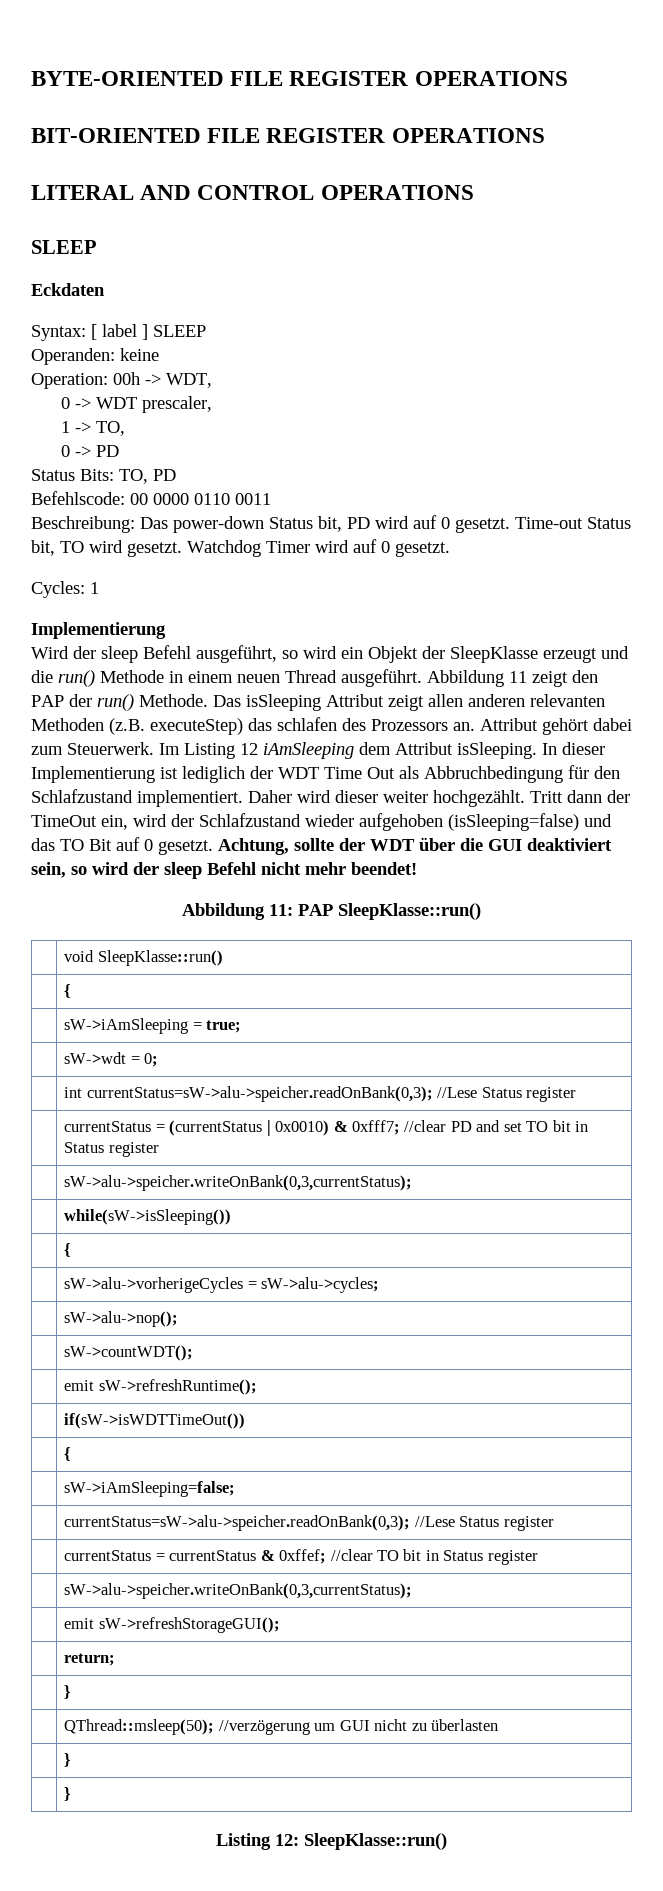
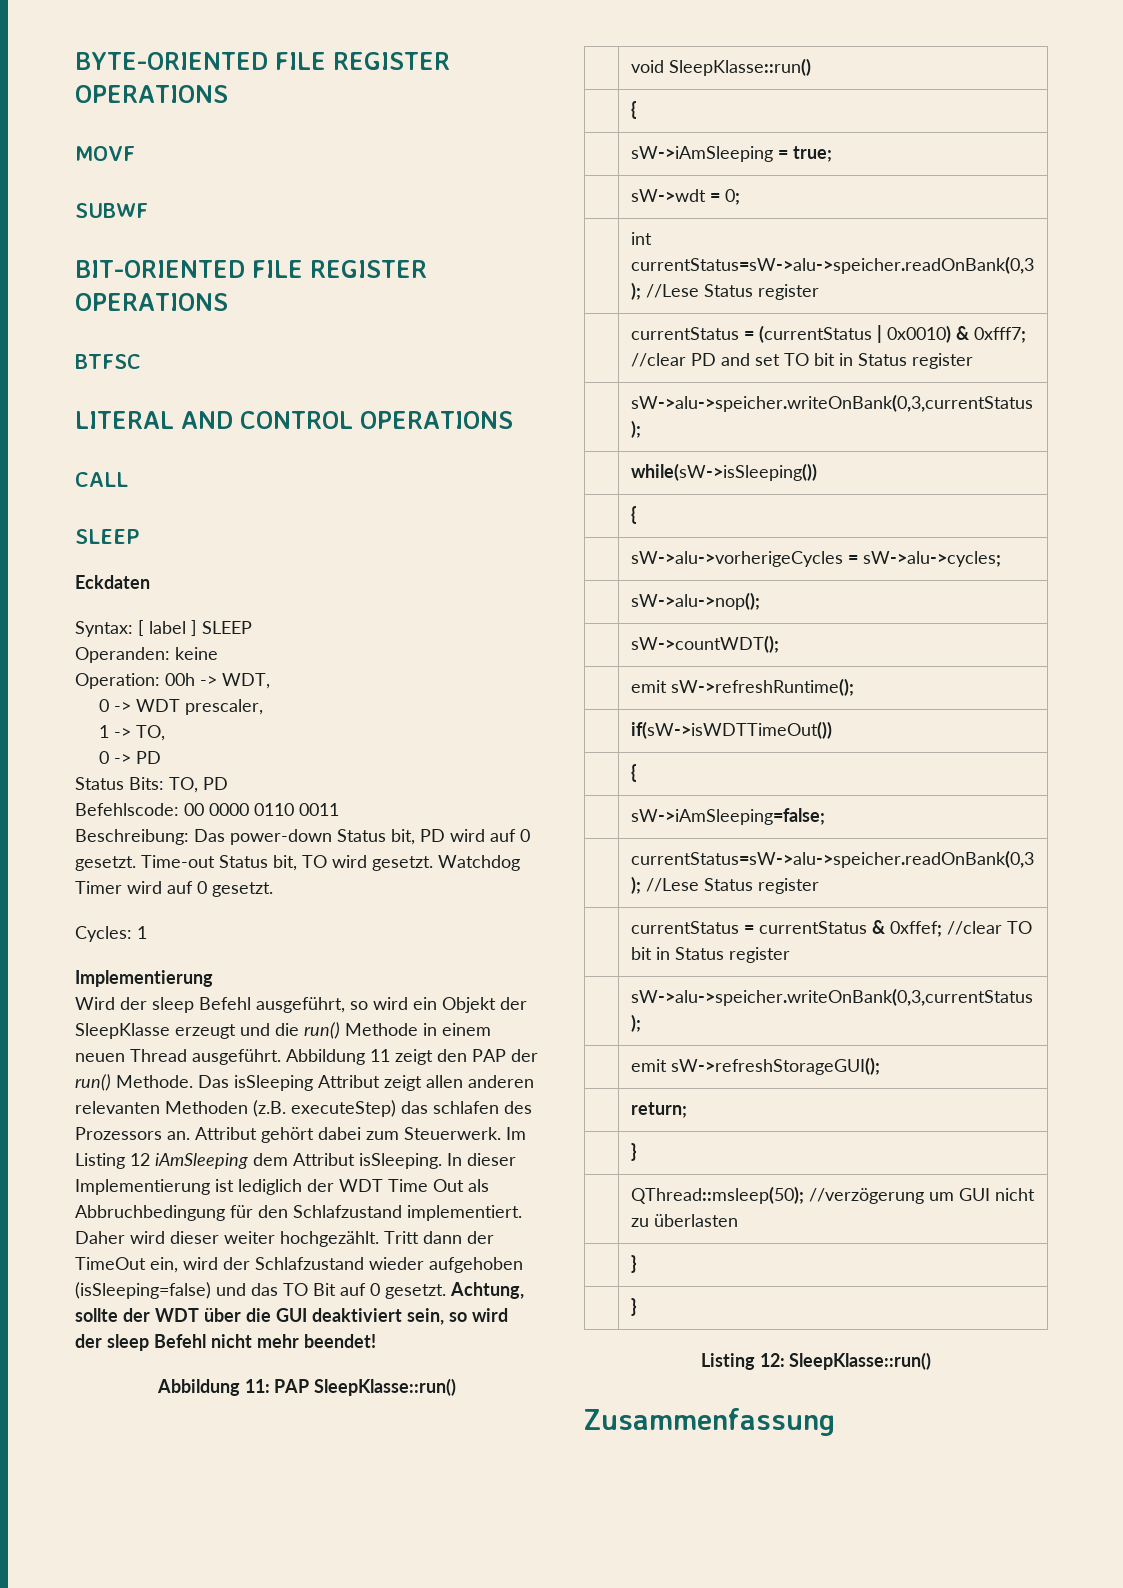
+ MOVF
+ SUBWF
+ BTFSC
+ CALL
+ Zusammenfassung

